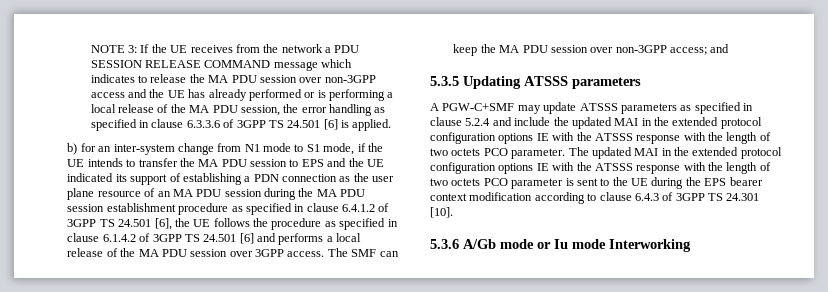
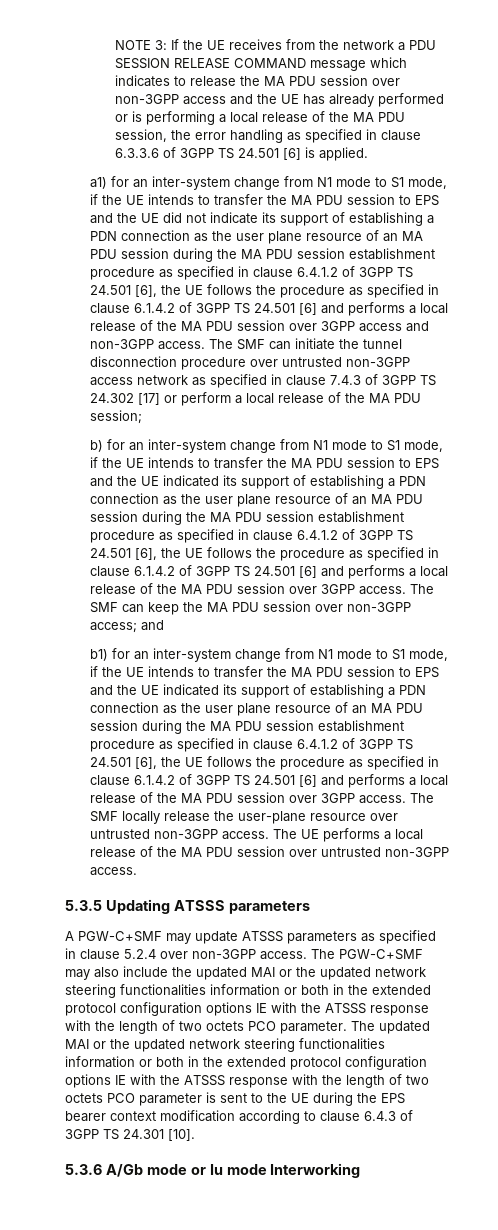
+ a1) for an inter-system change from N1 mode to S1 mode, if the UE intends to transfer the MA PDU session to EPS and the UE did not indicate its support of establishing a PDN connection as the user plane resource of an MA PDU session during the MA PDU session establishment procedure as specified in clause 6.4.1.2 of 3GPP TS 24.501 [6], the UE follows the procedure as specified in clause 6.1.4.2 of 3GPP TS 24.501 [6] and performs a local release of the MA PDU session over 3GPP access and non-3GPP access. The SMF can initiate the tunnel disconnection procedure over untrusted non-3GPP access network as specified in clause 7.4.3 of 3GPP TS 24.302 [17] or perform a local release of the MA PDU session;
+ b1) for an inter-system change from N1 mode to S1 mode, if the UE intends to transfer the MA PDU session to EPS and the UE indicated its support of establishing a PDN connection as the user plane resource of an MA PDU session during the MA PDU session establishment procedure as specified in clause 6.4.1.2 of 3GPP TS 24.501 [6], the UE follows the procedure as specified in clause 6.1.4.2 of 3GPP TS 24.501 [6] and performs a local release of the MA PDU session over 3GPP access. The SMF locally release the user-plane resource over untrusted non-3GPP access. The UE performs a local release of the MA PDU session over untrusted non-3GPP access.
- A PGW-C+SMF may update ATSSS parameters as specified in clause 5.2.4 and include the updated MAI in the extended protocol configuration options IE with the ATSSS response with the length of two octets PCO parameter.
+ A PGW-C+SMF may update ATSSS parameters as specified in clause 5.2.4 over non-3GPP access. The PGW-C+SMF may also include the updated MAI or the updated network steering functionalities information or both in the extended protocol configuration options IE with the ATSSS response with the length of two octets PCO parameter.
- The updated MAI in the extended protocol configuration options IE with the ATSSS response with the length of two octets PCO parameter is sent to the UE during the EPS bearer context modification according to clause 6.4.3 of 3GPP TS 24.301 [10].
+ The updated MAI or the updated network steering functionalities information or both in the extended protocol configuration options IE with the ATSSS response with the length of two octets PCO parameter is sent to the UE during the EPS bearer context modification according to clause 6.4.3 of 3GPP TS 24.301 [10].

